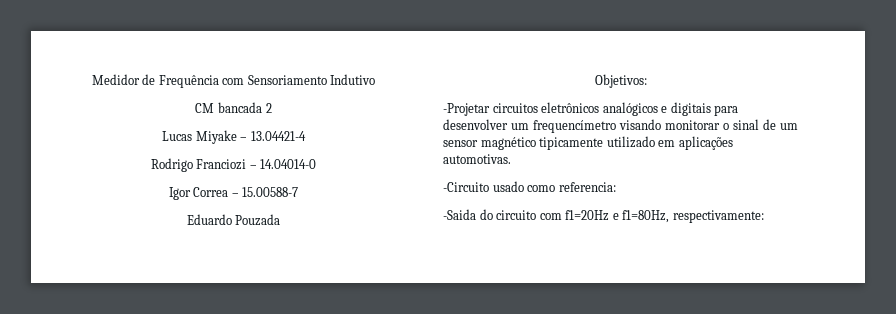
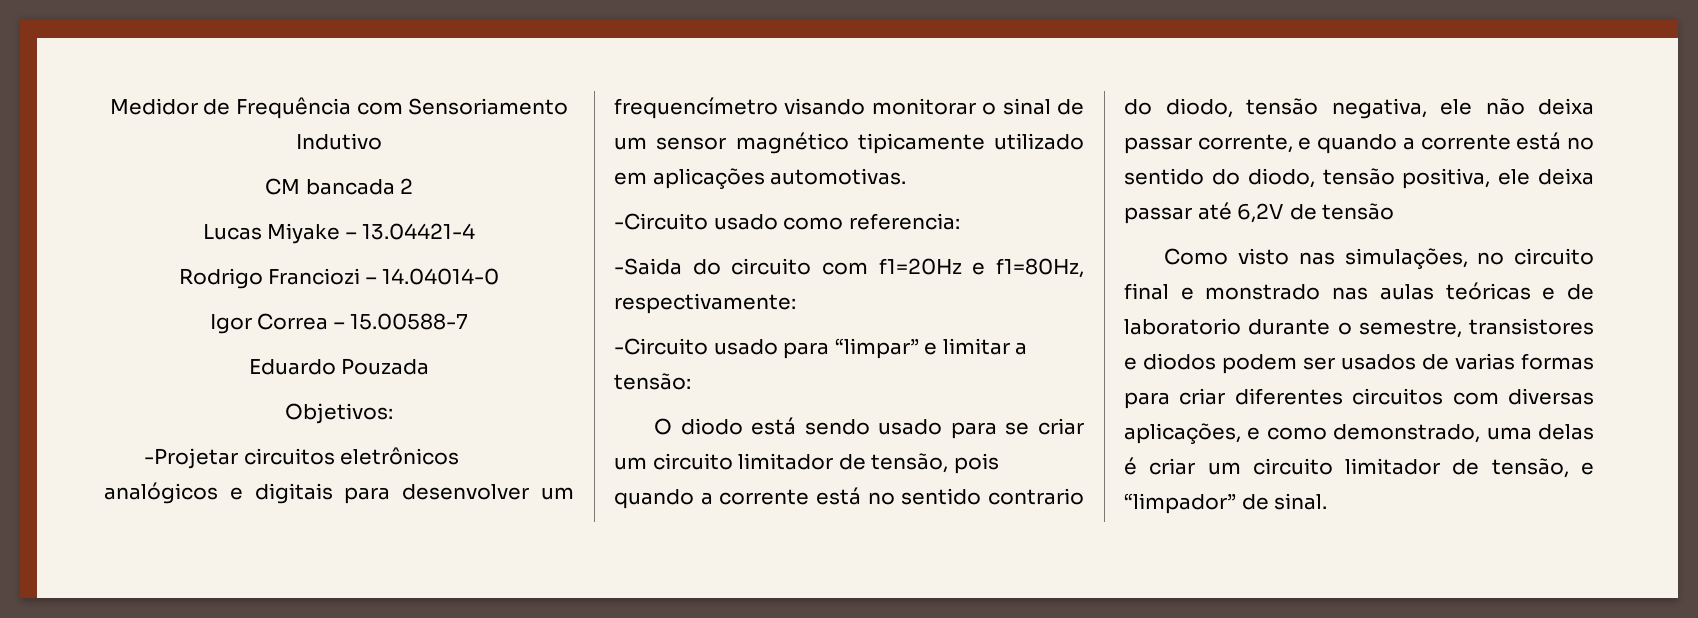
+ -Circuito usado para “limpar” e limitar a tensão:
+ O diodo está sendo usado para se criar um circuito limitador de tensão, pois quando a corrente está no sentido contrario do diodo, tensão negativa, ele não deixa passar corrente, e quando a corrente está no sentido do diodo, tensão positiva, ele deixa passar até 6,2V de tensão
+ Como visto nas simulações, no circuito final e monstrado nas aulas teóricas e de laboratorio durante o semestre, transistores e diodos podem ser usados de varias formas para criar diferentes circuitos com diversas aplicações, e como demonstrado, uma delas é criar um circuito limitador de tensão, e “limpador” de sinal.

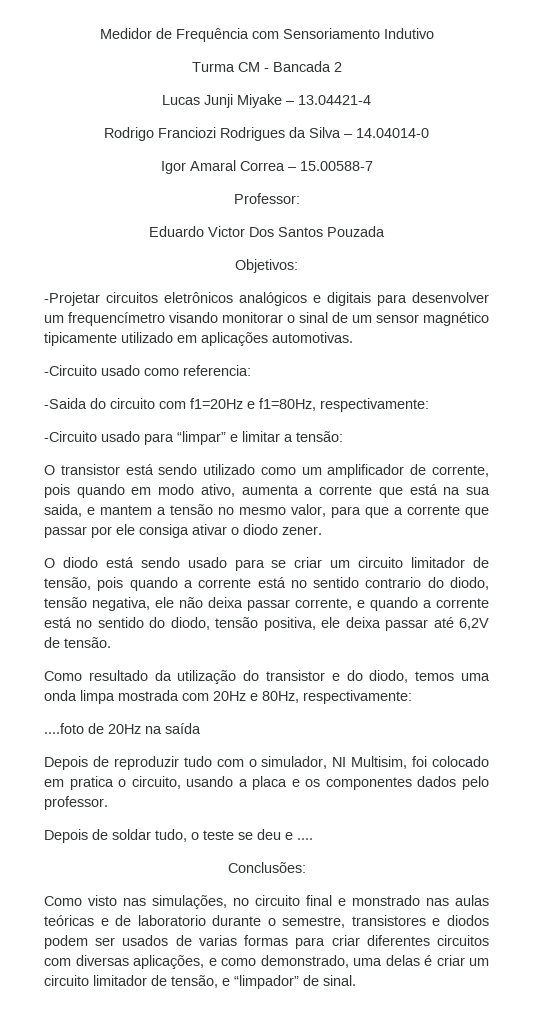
- CM bancada 2
+ Turma CM - Bancada 2
- Lucas Miyake – 13.04421-4
+ Lucas Junji Miyake – 13.04421-4
- Rodrigo Franciozi – 14.04014-0
+ Rodrigo Franciozi Rodrigues da Silva – 14.04014-0
- Igor Correa – 15.00588-7
+ Igor Amaral Correa – 15.00588-7
+ Professor:
- Eduardo Pouzada
+ Eduardo Victor Dos Santos Pouzada
+ O transistor está sendo utilizado como um amplificador de corrente, pois quando em modo ativo, aumenta a corrente que está na sua saida, e mantem a tensão no mesmo valor, para que a corrente que passar por ele consiga ativar o diodo zener.
- O diodo está sendo usado para se criar um circuito limitador de tensão, pois quando a corrente está no sentido contrario do diodo, tensão negativa, ele não deixa passar corrente, e quando a corrente está no sentido do diodo, tensão positiva, ele deixa passar até 6,2V de tensão
+ O diodo está sendo usado para se criar um circuito limitador de tensão, pois quando a corrente está no sentido contrario do diodo, tensão negativa, ele não deixa passar corrente, e quando a corrente está no sentido do diodo, tensão positiva, ele deixa passar até 6,2V de tensão.
+ Como resultado da utilização do transistor e do diodo, temos uma onda limpa mostrada com 20Hz e 80Hz, respectivamente:
+ ....foto de 20Hz na saída
+ Depois de reproduzir tudo com o simulador, NI Multisim, foi colocado em pratica o circuito, usando a placa e os componentes dados pelo professor.
+ Depois de soldar tudo, o teste se deu e ....
+ Conclusões:

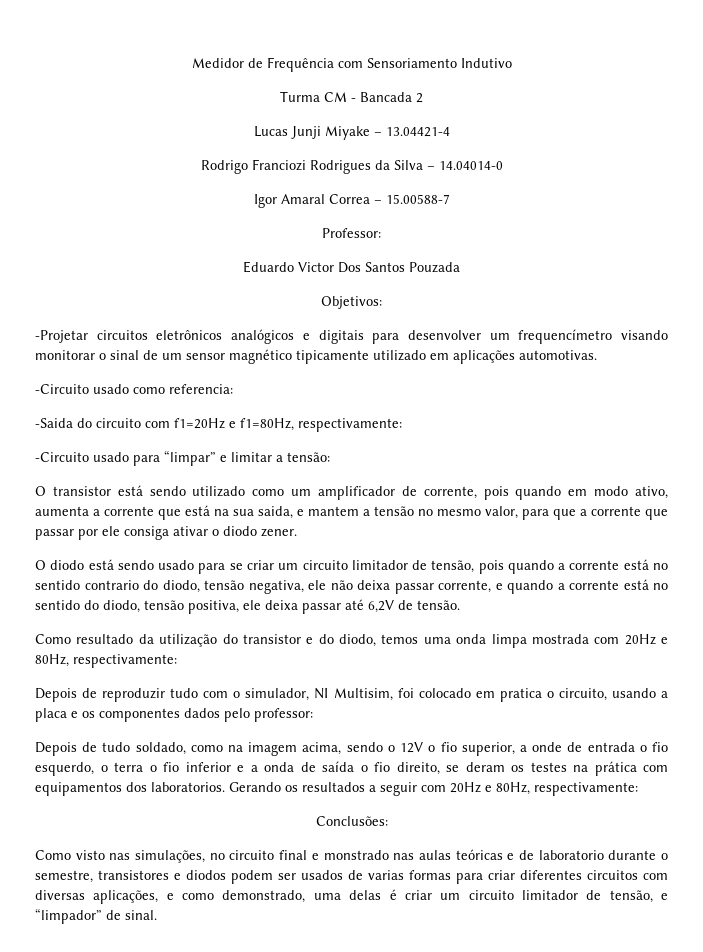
- ....foto de 20Hz na saída
- Depois de reproduzir tudo com o simulador, NI Multisim, foi colocado em pratica o circuito, usando a placa e os componentes dados pelo professor.
- Depois de soldar tudo, o teste se deu e ....
+ Depois de reproduzir tudo com o simulador, NI Multisim, foi colocado em pratica o circuito, usando a placa e os componentes dados pelo professor:
+ Depois de tudo soldado, como na imagem acima, sendo o 12V o fio superior, a onde de entrada o fio esquerdo, o terra o fio inferior e a onda de saída o fio direito, se deram os testes na prática com equipamentos dos laboratorios. Gerando os resultados a seguir com 20Hz e 80Hz, respectivamente:

